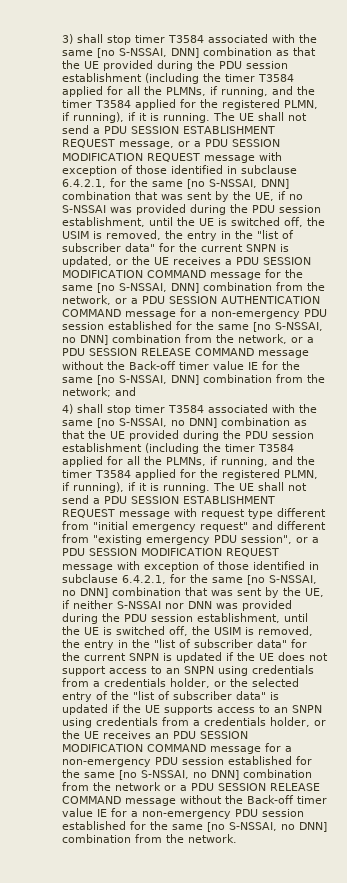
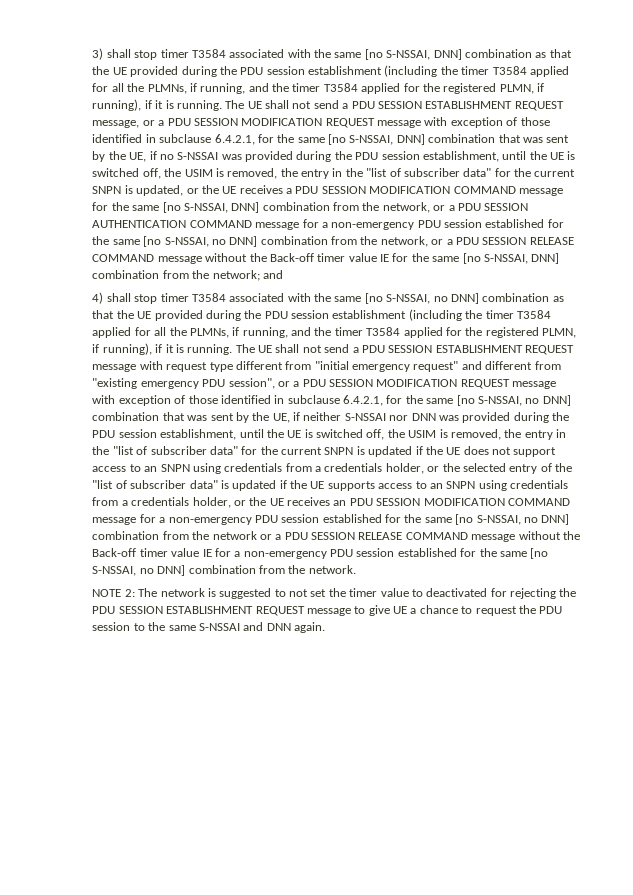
+ NOTE 2: The network is suggested to not set the timer value to deactivated for rejecting the PDU SESSION ESTABLISHMENT REQUEST message to give UE a chance to request the PDU session to the same S-NSSAI and DNN again.

